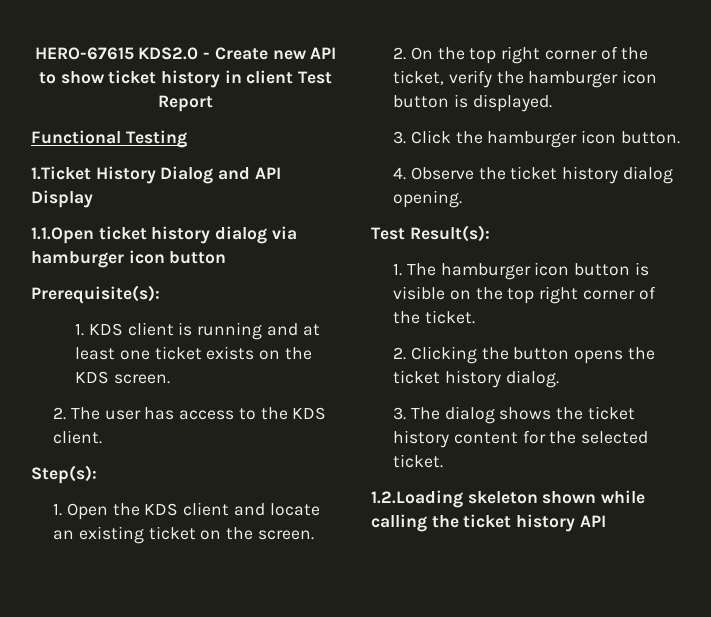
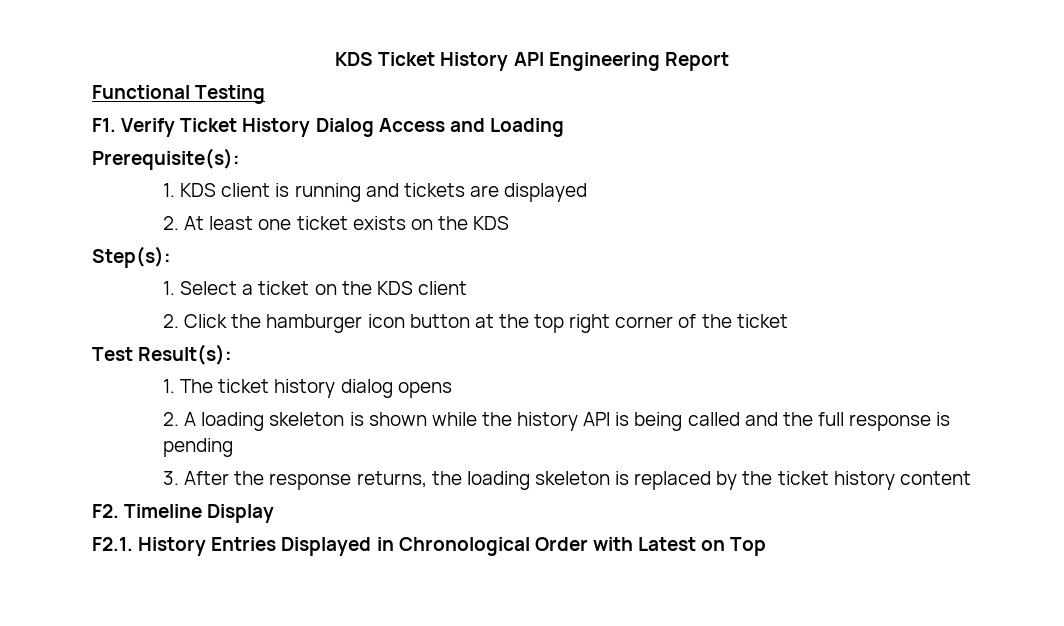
- HERO-67615 KDS2.0 - Create new API to show ticket history in client Test Report
+ KDS Ticket History API Engineering Report
  Functional Testing
- 1.Ticket History Dialog and API Display
- 1.1.Open ticket history dialog via hamburger icon button
+ F1. Verify Ticket History Dialog Access and Loading
- 1. KDS client is running and at least one ticket exists on the KDS screen.
- 2. The user has access to the KDS client.
+ 1. KDS client is running and tickets are displayed
+ 2. At least one ticket exists on the KDS
  Step(s):
- 1. Open the KDS client and locate an existing ticket on the screen.
- 2. On the top right corner of the ticket, verify the hamburger icon button is displayed.
- 3. Click the hamburger icon button.
- 4. Observe the ticket history dialog opening.
+ 1. Select a ticket on the KDS client
+ 2. Click the hamburger icon button at the top right corner of the ticket
  Test Result(s):
- 1. The hamburger icon button is visible on the top right corner of the ticket.
- 2. Clicking the button opens the ticket history dialog.
- 3. The dialog shows the ticket history content for the selected ticket.
- 1.2.Loading skeleton shown while calling the ticket history API
+ 1. The ticket history dialog opens
+ 2. A loading skeleton is shown while the history API is being called and the full response is pending
+ 3. After the response returns, the loading skeleton is replaced by the ticket history content
+ F2. Timeline Display
+ F2.1. History Entries Displayed in Chronological Order with Latest on Top

